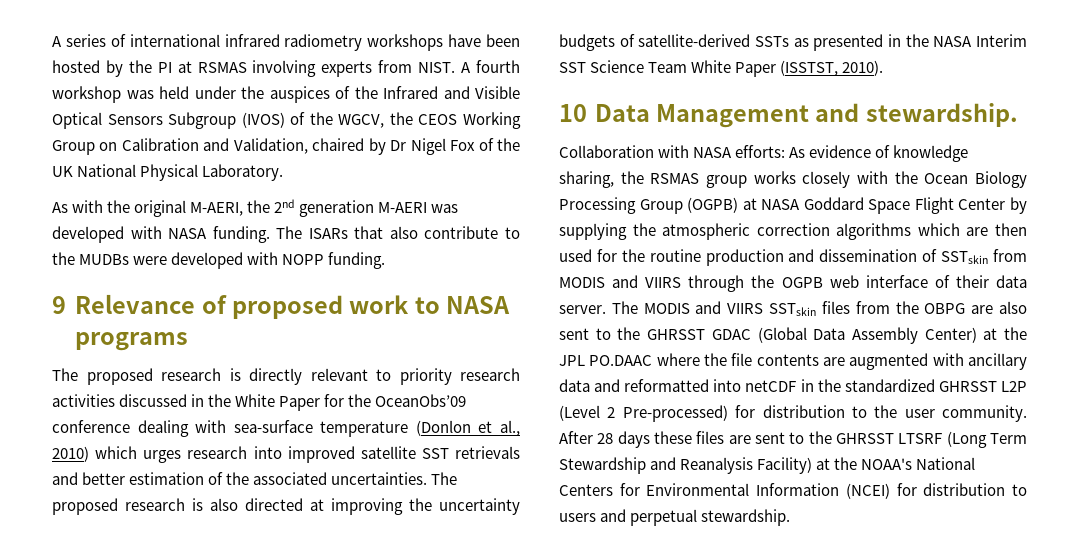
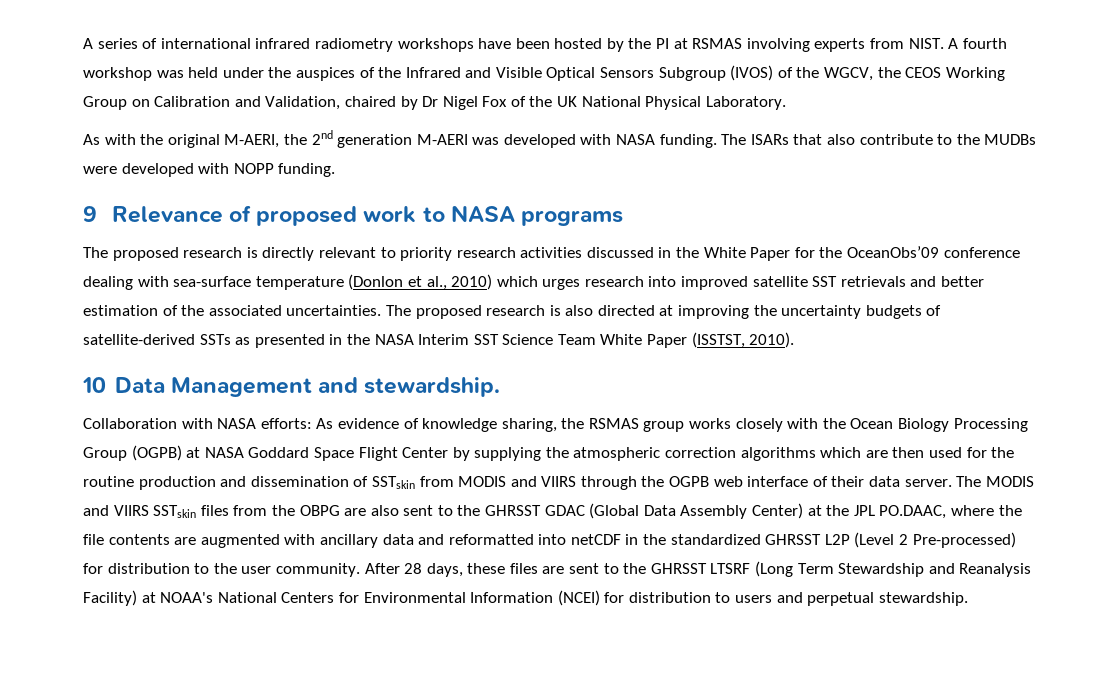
- The MODIS and VIIRS SSTskin files from the OBPG are also sent to the GHRSST GDAC (Global Data Assembly Center) at the JPL PO.DAAC where the file contents are augmented with ancillary data and reformatted into netCDF in the standardized GHRSST L2P (Level 2 Pre-processed) for distribution to the user community.
+ The MODIS and VIIRS SSTskin files from the OBPG are also sent to the GHRSST GDAC (Global Data Assembly Center) at the JPL PO.DAAC, where the file contents are augmented with ancillary data and reformatted into netCDF in the standardized GHRSST L2P (Level 2 Pre-processed) for distribution to the user community.
- After 28 days these files are sent to the GHRSST LTSRF (Long Term Stewardship and Reanalysis Facility) at the NOAA's National Centers for Environmental Information (NCEI) for distribution to users and perpetual stewardship.
+ After 28 days, these files are sent to the GHRSST LTSRF (Long Term Stewardship and Reanalysis Facility) at NOAA's National Centers for Environmental Information (NCEI) for distribution to users and perpetual stewardship.

